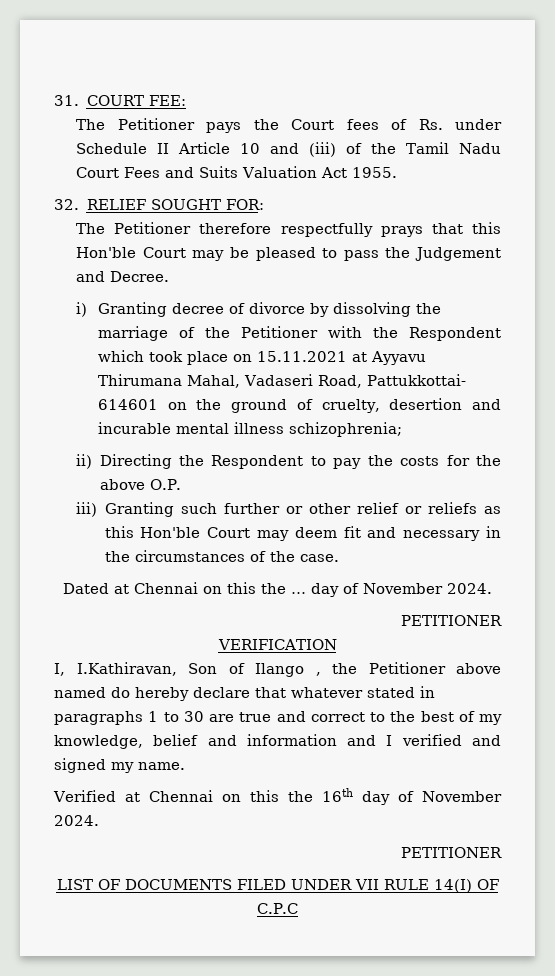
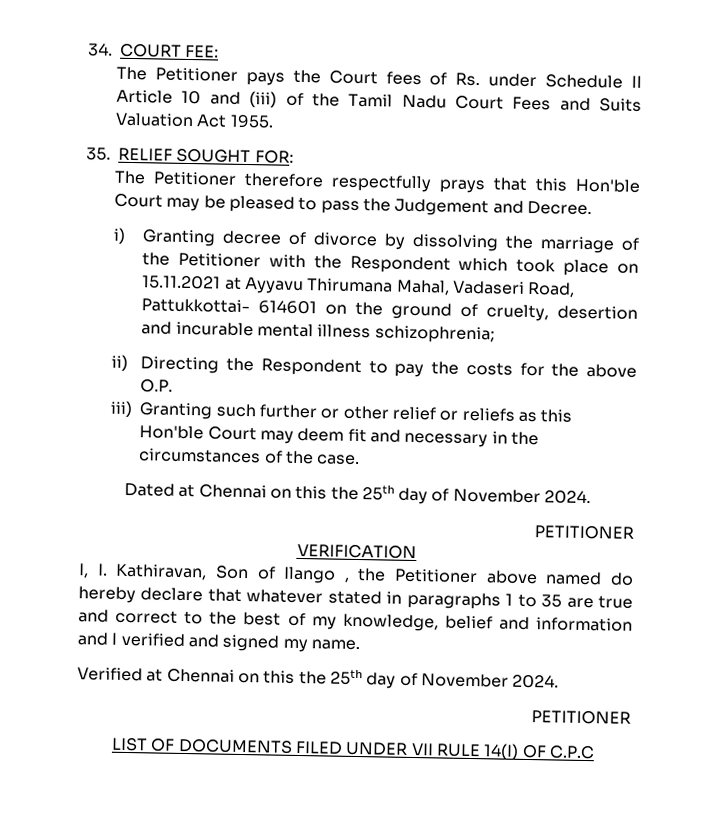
- 31. COURT FEE:
+ 34. COURT FEE:
- 32. RELIEF SOUGHT FOR:
+ 35. RELIEF SOUGHT FOR:
- Dated at Chennai on this the … day of November 2024.
+ Dated at Chennai on this the 25th day of November 2024.
- I, I.Kathiravan, Son of Ilango , the Petitioner above named do hereby declare that whatever stated in paragraphs 1 to 30 are true and correct to the best of my knowledge, belief and information and I verified and signed my name.
+ I, I. Kathiravan, Son of Ilango , the Petitioner above named do hereby declare that whatever stated in paragraphs 1 to 35 are true and correct to the best of my knowledge, belief and information and I verified and signed my name.
- Verified at Chennai on this the 16th day of November 2024.
+ Verified at Chennai on this the 25th day of November 2024.

